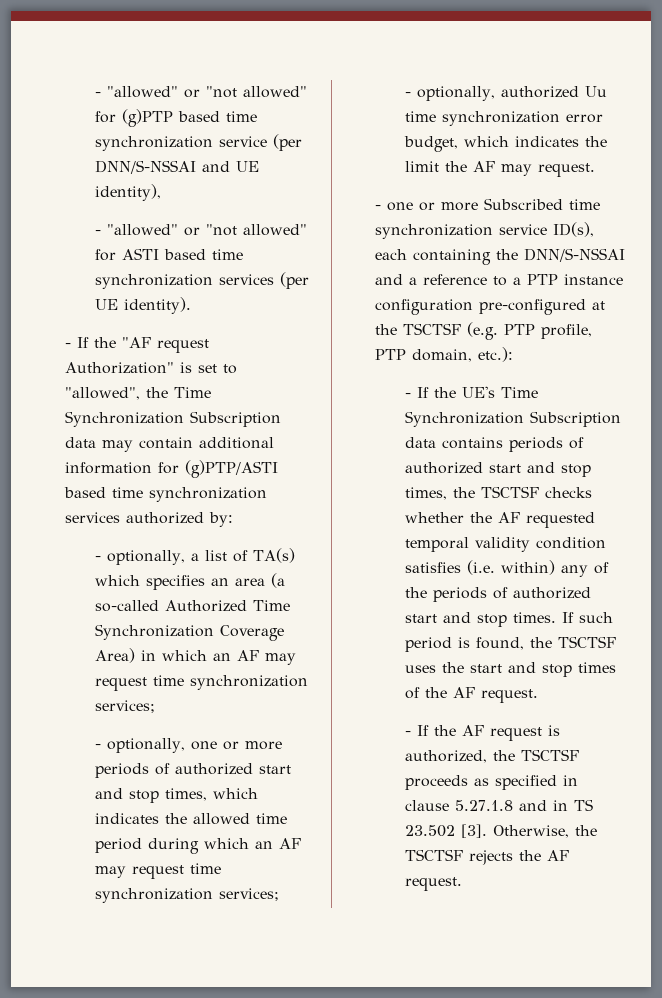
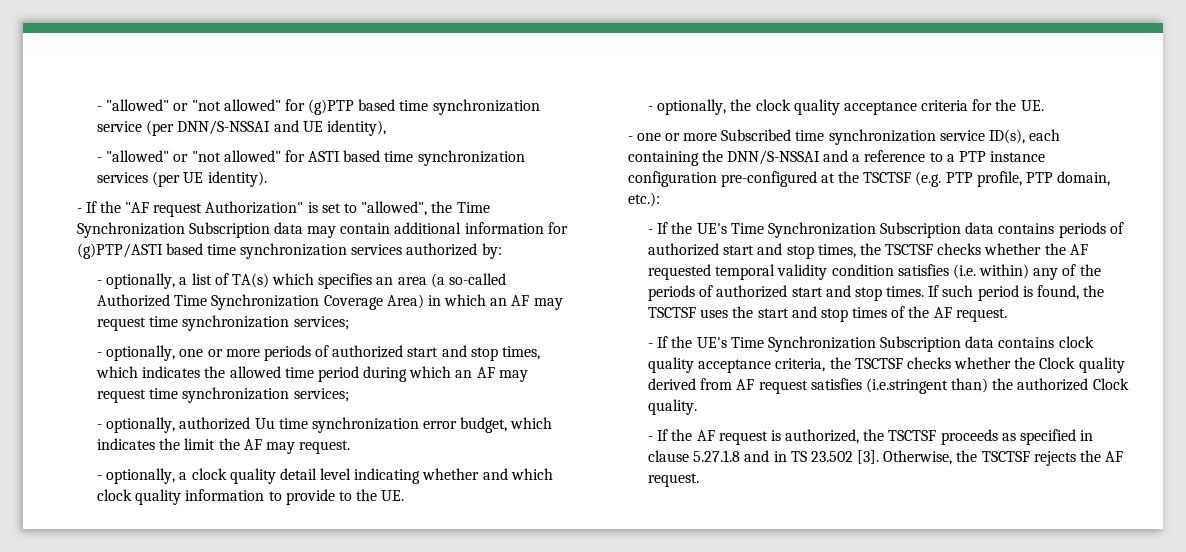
+ - optionally, a clock quality detail level indicating whether and which clock quality information to provide to the UE.
+ - optionally, the clock quality acceptance criteria for the UE.
+ - If the UE's Time Synchronization Subscription data contains clock quality acceptance criteria, the TSCTSF checks whether the Clock quality derived from AF request satisfies (i.e.stringent than) the authorized Clock quality.

